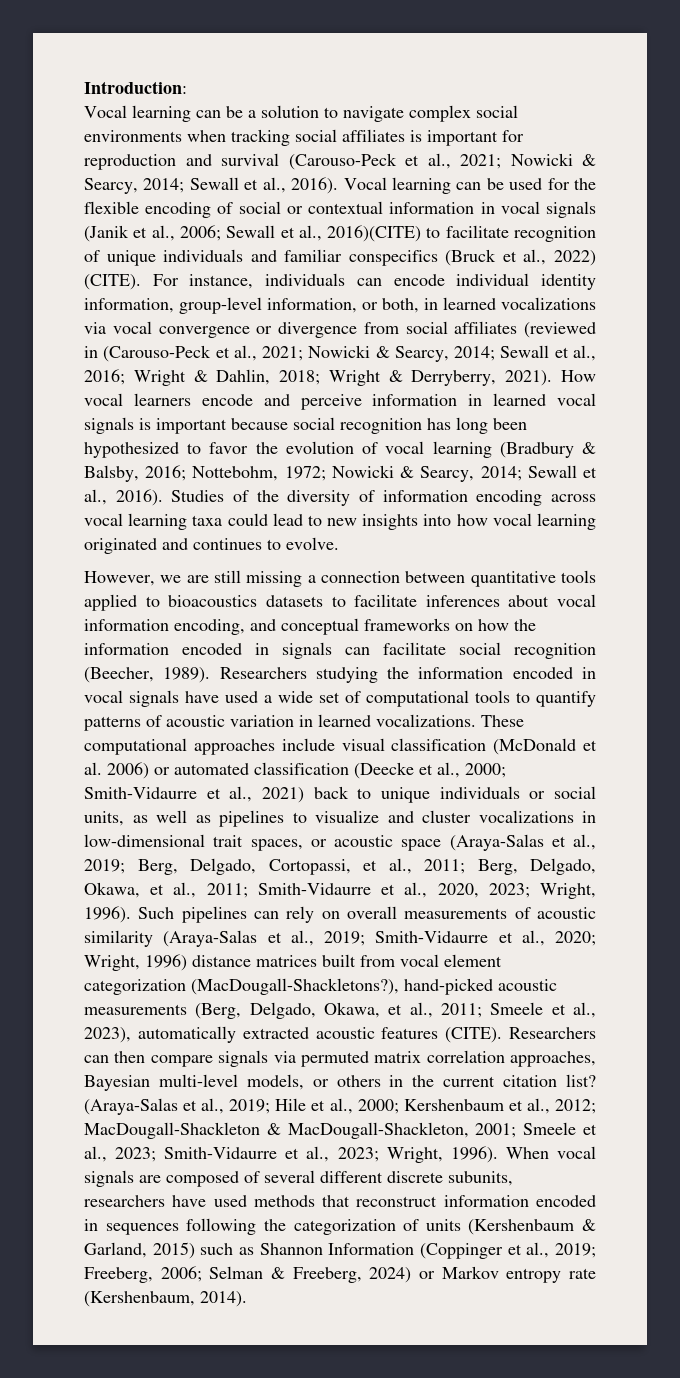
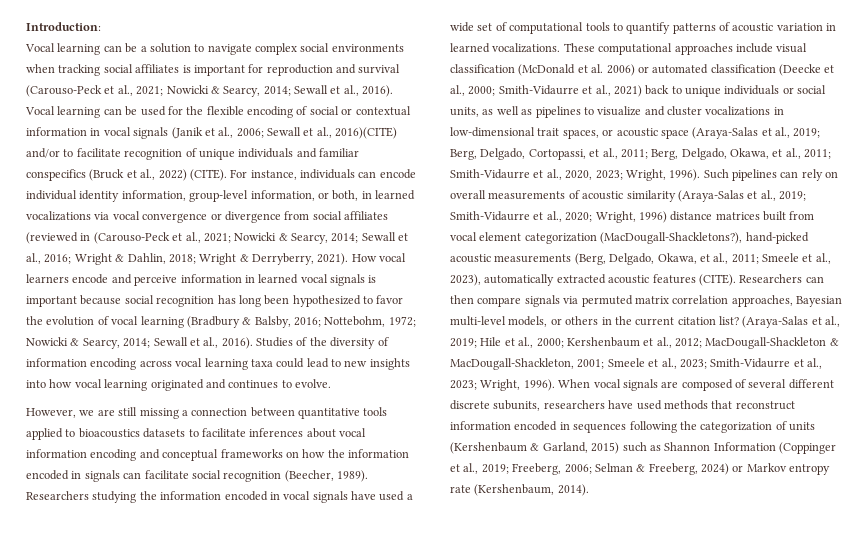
- Vocal learning can be used for the flexible encoding of social or contextual information in vocal signals (Janik et al., 2006; Sewall et al., 2016)(CITE) to facilitate recognition of unique individuals and familiar conspecifics (Bruck et al., 2022) (CITE).
+ Vocal learning can be used for the flexible encoding of social or contextual information in vocal signals (Janik et al., 2006; Sewall et al., 2016)(CITE) and/or to facilitate recognition of unique individuals and familiar conspecifics (Bruck et al., 2022) (CITE).
- However, we are still missing a connection between quantitative tools applied to bioacoustics datasets to facilitate inferences about vocal information encoding, and conceptual frameworks on how the information encoded in signals can facilitate social recognition (Beecher, 1989).
+ However, we are still missing a connection between quantitative tools applied to bioacoustics datasets to facilitate inferences about vocal information encoding and conceptual frameworks on how the information encoded in signals can facilitate social recognition (Beecher, 1989).

